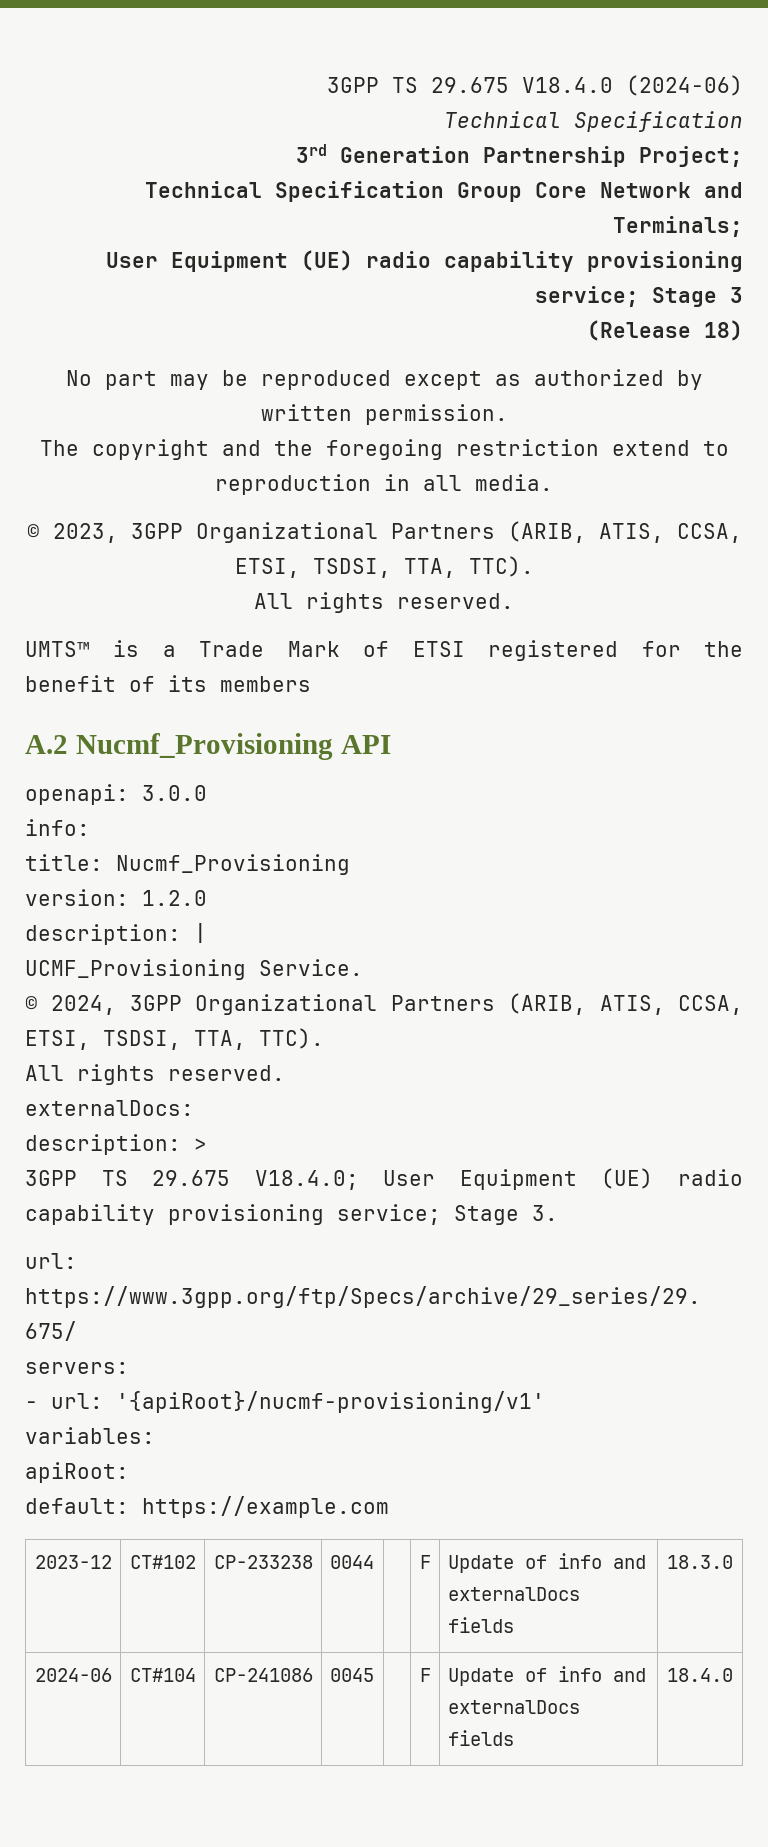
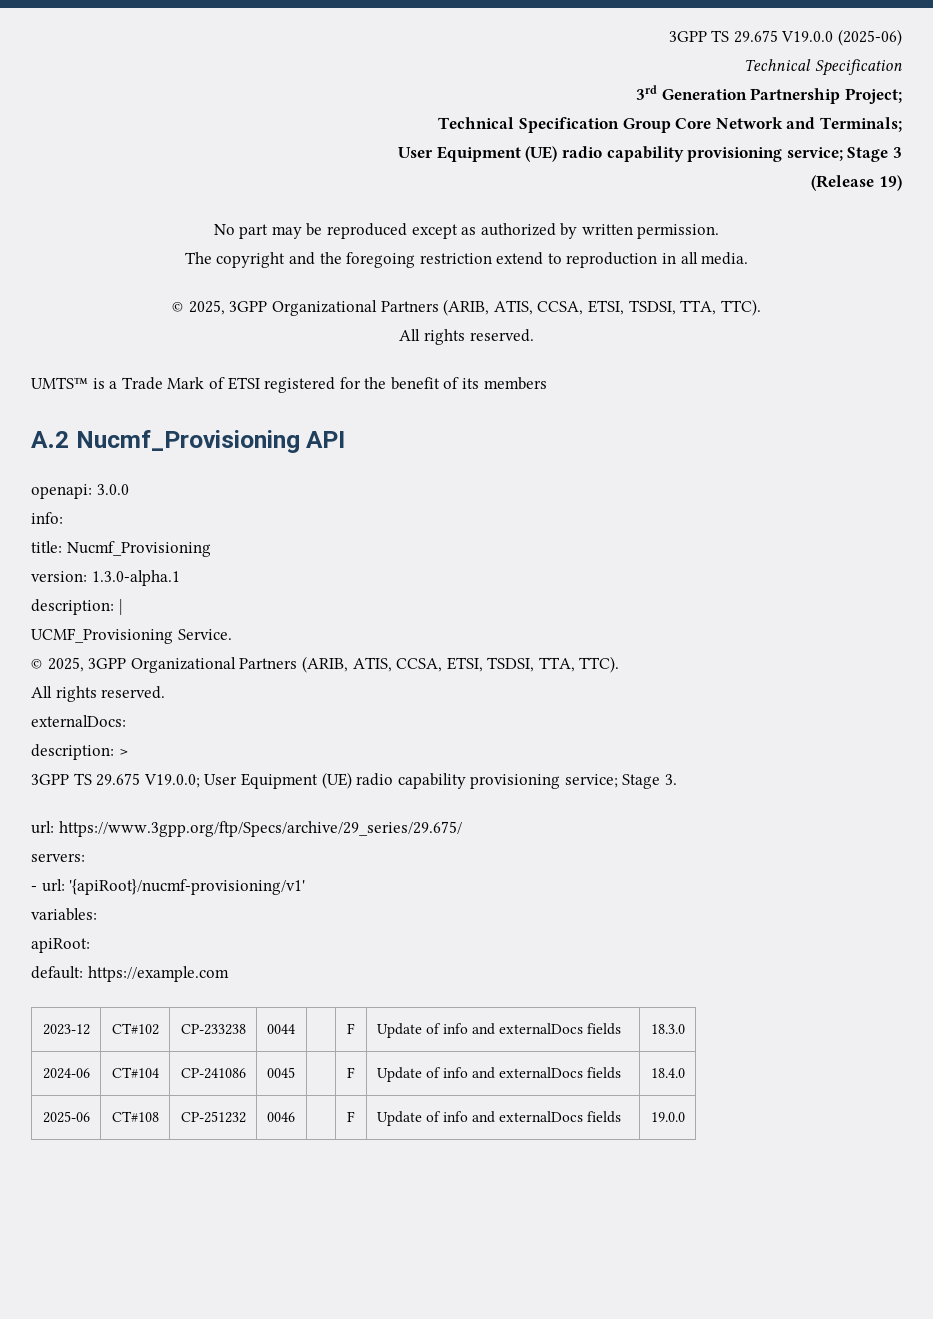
- 3GPP TS 29.675 V18.4.0 (2024-06)
+ 3GPP TS 29.675 V19.0.0 (2025-06)
- (Release 18)
+ (Release 19)
  The copyright and the foregoing restriction extend to reproduction in all media.
- © 2023, 3GPP Organizational Partners (ARIB, ATIS, CCSA, ETSI, TSDSI, TTA, TTC).
+ © 2025, 3GPP Organizational Partners (ARIB, ATIS, CCSA, ETSI, TSDSI, TTA, TTC).
- version: 1.2.0
+ version: 1.3.0-alpha.1
  UCMF_Provisioning Service.
- © 2024, 3GPP Organizational Partners (ARIB, ATIS, CCSA, ETSI, TSDSI, TTA, TTC).
+ © 2025, 3GPP Organizational Partners (ARIB, ATIS, CCSA, ETSI, TSDSI, TTA, TTC).
- 3GPP TS 29.675 V18.4.0; User Equipment (UE) radio capability provisioning service; Stage 3.
+ 3GPP TS 29.675 V19.0.0; User Equipment (UE) radio capability provisioning service; Stage 3.
+ 2025-06 | CT#108 | CP-251232 | 0046 | | F | Update of info and externalDocs fields | 19.0.0

